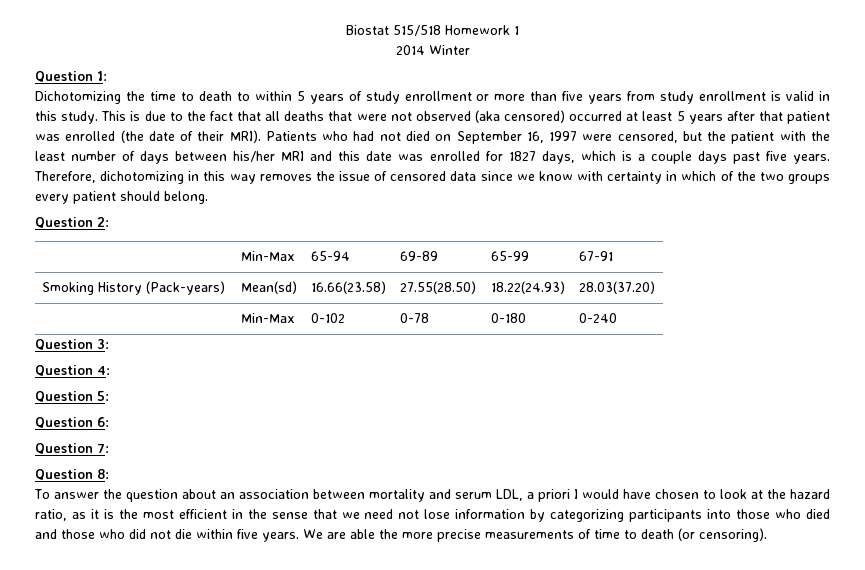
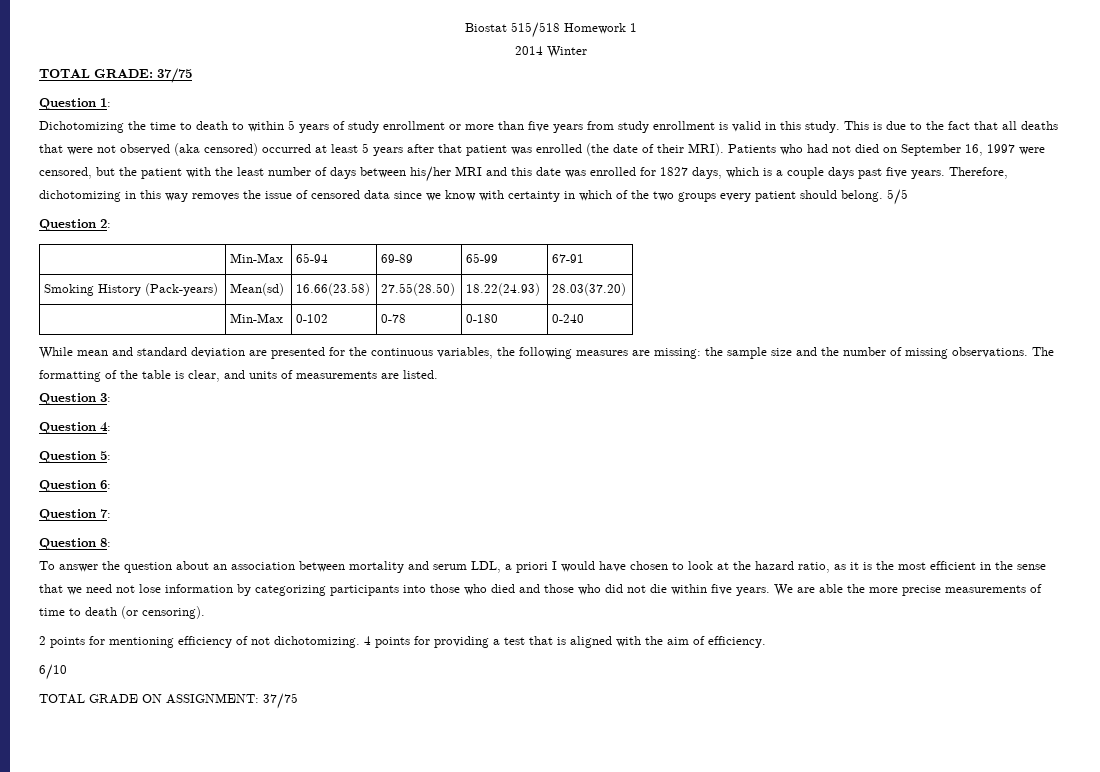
+ TOTAL GRADE: 37/75
+ 5/5
+ While mean and standard deviation are presented for the continuous variables, the following measures are missing: the sample size and the number of missing observations. The formatting of the table is clear, and units of measurements are listed.
+ 2 points for mentioning efficiency of not dichotomizing. 4 points for providing a test that is aligned with the aim of efficiency.
+ 6/10
+ TOTAL GRADE ON ASSIGNMENT: 37/75

